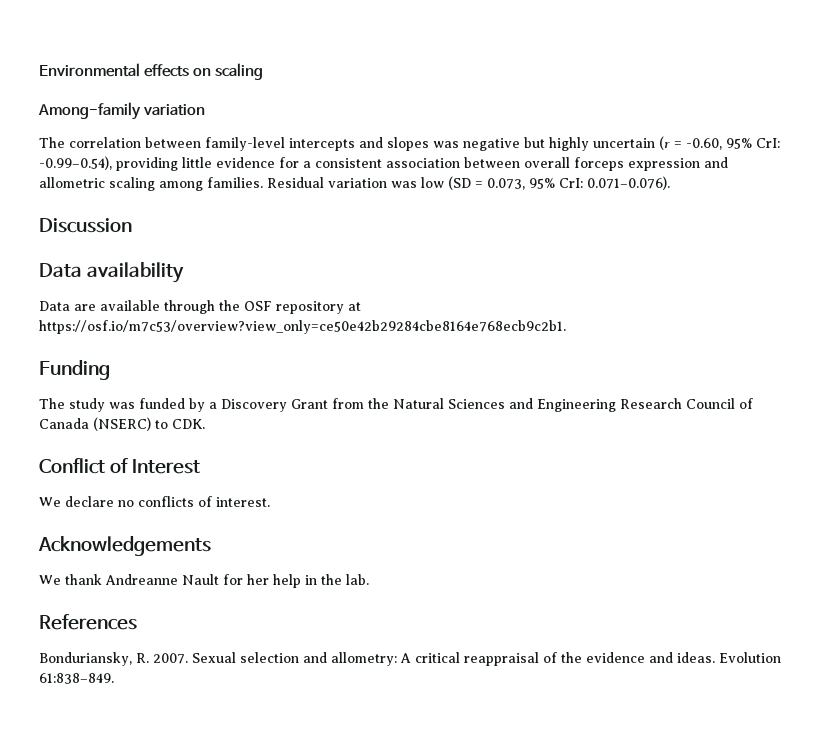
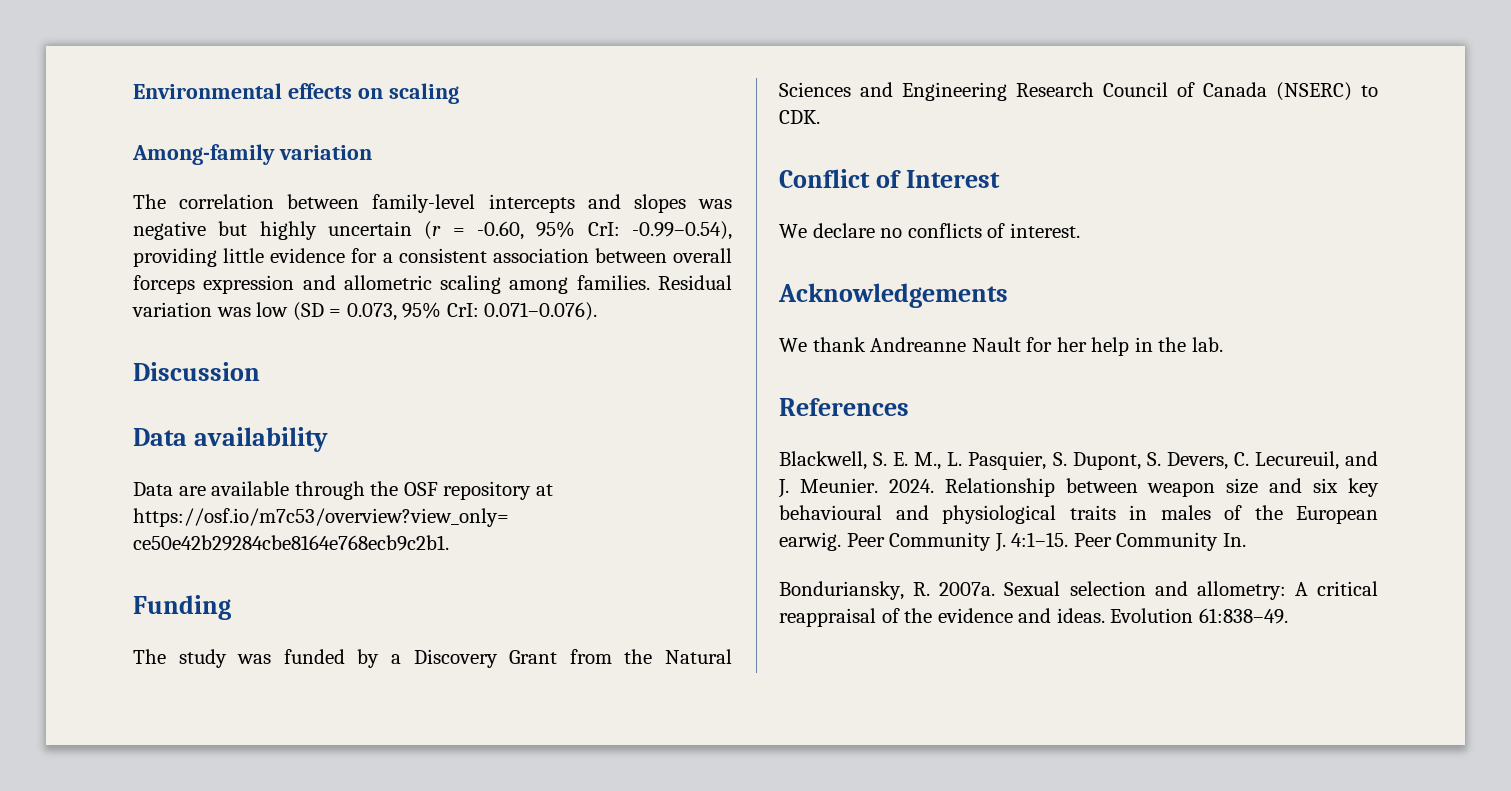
+ Blackwell, S. E. M., L. Pasquier, S. Dupont, S. Devers, C. Lecureuil, and J. Meunier. 2024. Relationship between weapon size and six key behavioural and physiological traits in males of the European earwig. Peer Community J. 4:1–15. Peer Community In.
- Bonduriansky, R. 2007.
+ Bonduriansky, R. 2007a.
- Evolution 61:838–849.
+ Evolution 61:838–49.

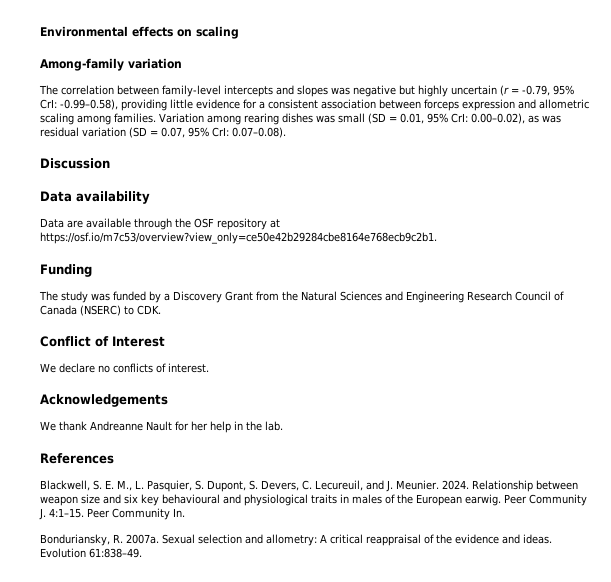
- The correlation between family-level intercepts and slopes was negative but highly uncertain (r = -0.60, 95% CrI: -0.99–0.54), providing little evidence for a consistent association between overall forceps expression and allometric scaling among families.
+ The correlation between family-level intercepts and slopes was negative but highly uncertain (r = -0.79, 95% CrI: -0.99–0.58), providing little evidence for a consistent association between forceps expression and allometric scaling among families.
- Residual variation was low (SD = 0.073, 95% CrI: 0.071–0.076).
+ Variation among rearing dishes was small (SD = 0.01, 95% CrI: 0.00–0.02), as was residual variation (SD = 0.07, 95% CrI: 0.07–0.08).

